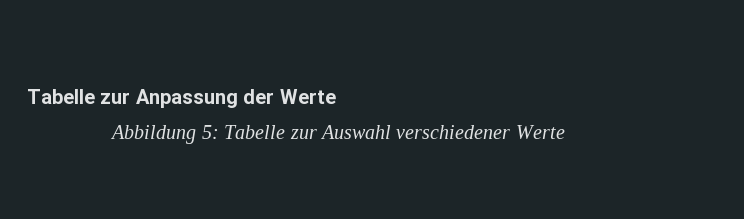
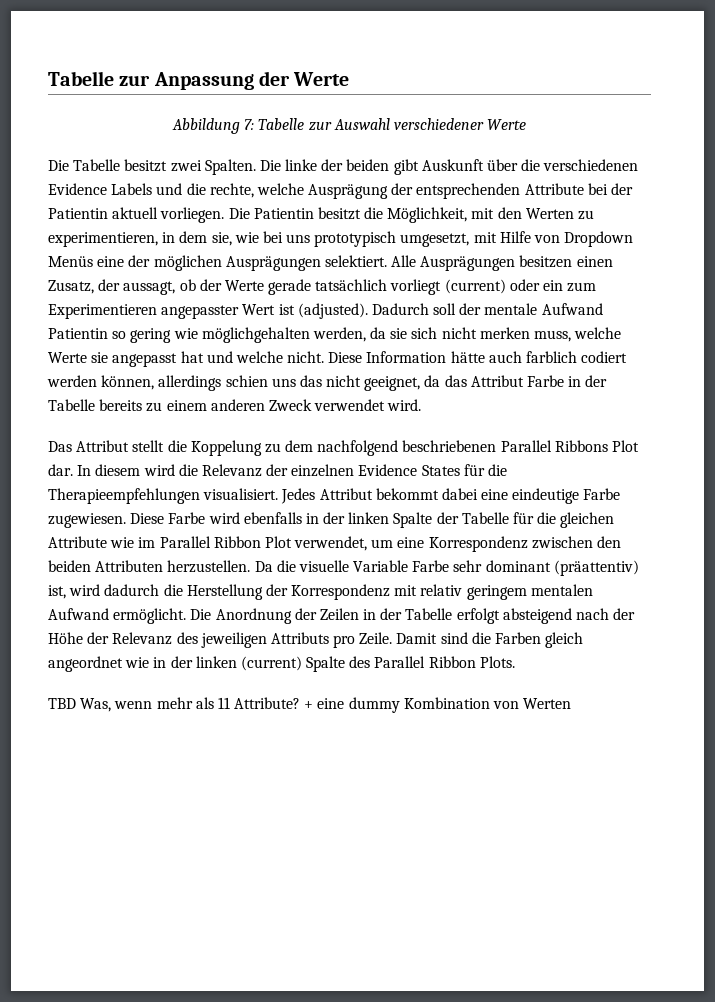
- Abbildung 5: Tabelle zur Auswahl verschiedener Werte
+ Abbildung 7: Tabelle zur Auswahl verschiedener Werte
+ Die Tabelle besitzt zwei Spalten. Die linke der beiden gibt Auskunft über die verschiedenen Evidence Labels und die rechte, welche Ausprägung der entsprechenden Attribute bei der Patientin aktuell vorliegen. Die Patientin besitzt die Möglichkeit, mit den Werten zu experimentieren, in dem sie, wie bei uns prototypisch umgesetzt, mit Hilfe von Dropdown Menüs eine der möglichen Ausprägungen selektiert. Alle Ausprägungen besitzen einen Zusatz, der aussagt, ob der Werte gerade tatsächlich vorliegt (current) oder ein zum Experimentieren angepasster Wert ist (adjusted). Dadurch soll der mentale Aufwand Patientin so gering wie möglichgehalten werden, da sie sich nicht merken muss, welche Werte sie angepasst hat und welche nicht. Diese Information hätte auch farblich codiert werden können, allerdings schien uns das nicht geeignet, da das Attribut Farbe in der Tabelle bereits zu einem anderen Zweck verwendet wird.
+ Das Attribut stellt die Koppelung zu dem nachfolgend beschriebenen Parallel Ribbons Plot dar. In diesem wird die Relevanz der einzelnen Evidence States für die Therapieempfehlungen visualisiert. Jedes Attribut bekommt dabei eine eindeutige Farbe zugewiesen. Diese Farbe wird ebenfalls in der linken Spalte der Tabelle für die gleichen Attribute wie im Parallel Ribbon Plot verwendet, um eine Korrespondenz zwischen den beiden Attributen herzustellen. Da die visuelle Variable Farbe sehr dominant (präattentiv) ist, wird dadurch die Herstellung der Korrespondenz mit relativ geringem mentalen Aufwand ermöglicht. Die Anordnung der Zeilen in der Tabelle erfolgt absteigend nach der Höhe der Relevanz des jeweiligen Attributs pro Zeile. Damit sind die Farben gleich angeordnet wie in der linken (current) Spalte des Parallel Ribbon Plots.
+ TBD Was, wenn mehr als 11 Attribute? + eine dummy Kombination von Werten

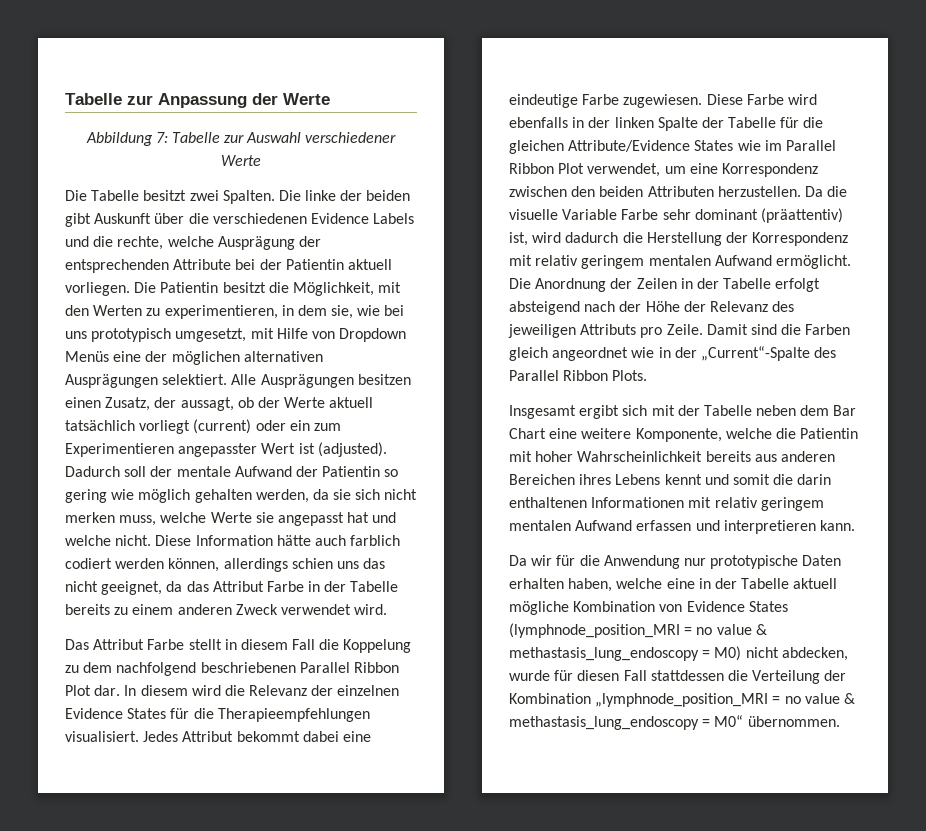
- Die Patientin besitzt die Möglichkeit, mit den Werten zu experimentieren, in dem sie, wie bei uns prototypisch umgesetzt, mit Hilfe von Dropdown Menüs eine der möglichen Ausprägungen selektiert.
+ Die Patientin besitzt die Möglichkeit, mit den Werten zu experimentieren, in dem sie, wie bei uns prototypisch umgesetzt, mit Hilfe von Dropdown Menüs eine der möglichen alternativen Ausprägungen selektiert.
- Alle Ausprägungen besitzen einen Zusatz, der aussagt, ob der Werte gerade tatsächlich vorliegt (current) oder ein zum Experimentieren angepasster Wert ist (adjusted).
+ Alle Ausprägungen besitzen einen Zusatz, der aussagt, ob der Werte aktuell tatsächlich vorliegt (current) oder ein zum Experimentieren angepasster Wert ist (adjusted).
- Dadurch soll der mentale Aufwand Patientin so gering wie möglichgehalten werden, da sie sich nicht merken muss, welche Werte sie angepasst hat und welche nicht.
+ Dadurch soll der mentale Aufwand der Patientin so gering wie möglich gehalten werden, da sie sich nicht merken muss, welche Werte sie angepasst hat und welche nicht.
- Das Attribut stellt die Koppelung zu dem nachfolgend beschriebenen Parallel Ribbons Plot dar.
+ Das Attribut Farbe stellt in diesem Fall die Koppelung zu dem nachfolgend beschriebenen Parallel Ribbon Plot dar.
- Diese Farbe wird ebenfalls in der linken Spalte der Tabelle für die gleichen Attribute wie im Parallel Ribbon Plot verwendet, um eine Korrespondenz zwischen den beiden Attributen herzustellen.
+ Diese Farbe wird ebenfalls in der linken Spalte der Tabelle für die gleichen Attribute/Evidence States wie im Parallel Ribbon Plot verwendet, um eine Korrespondenz zwischen den beiden Attributen herzustellen.
- Damit sind die Farben gleich angeordnet wie in der linken (current) Spalte des Parallel Ribbon Plots.
+ Damit sind die Farben gleich angeordnet wie in der „Current“-Spalte des Parallel Ribbon Plots.
- TBD Was, wenn mehr als 11 Attribute? + eine dummy Kombination von Werten
+ Insgesamt ergibt sich mit der Tabelle neben dem Bar Chart eine weitere Komponente, welche die Patientin mit hoher Wahrscheinlichkeit bereits aus anderen Bereichen ihres Lebens kennt und somit die darin enthaltenen Informationen mit relativ geringem mentalen Aufwand erfassen und interpretieren kann.
+ Da wir für die Anwendung nur prototypische Daten erhalten haben, welche eine in der Tabelle aktuell mögliche Kombination von Evidence States (lymphnode_position_MRI = no value & methastasis_lung_endoscopy = M0) nicht abdecken, wurde für diesen Fall stattdessen die Verteilung der Kombination „lymphnode_position_MRI = no value & methastasis_lung_endoscopy = M0“ übernommen.

